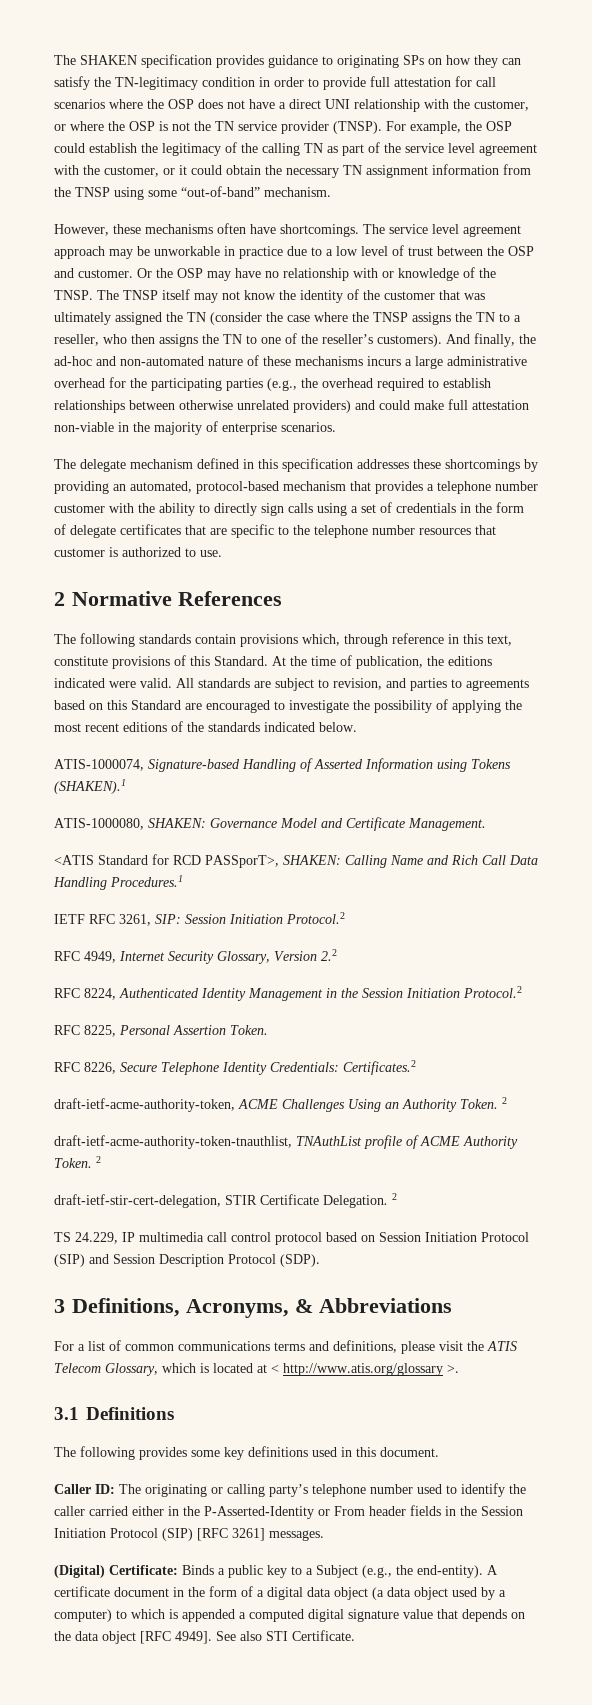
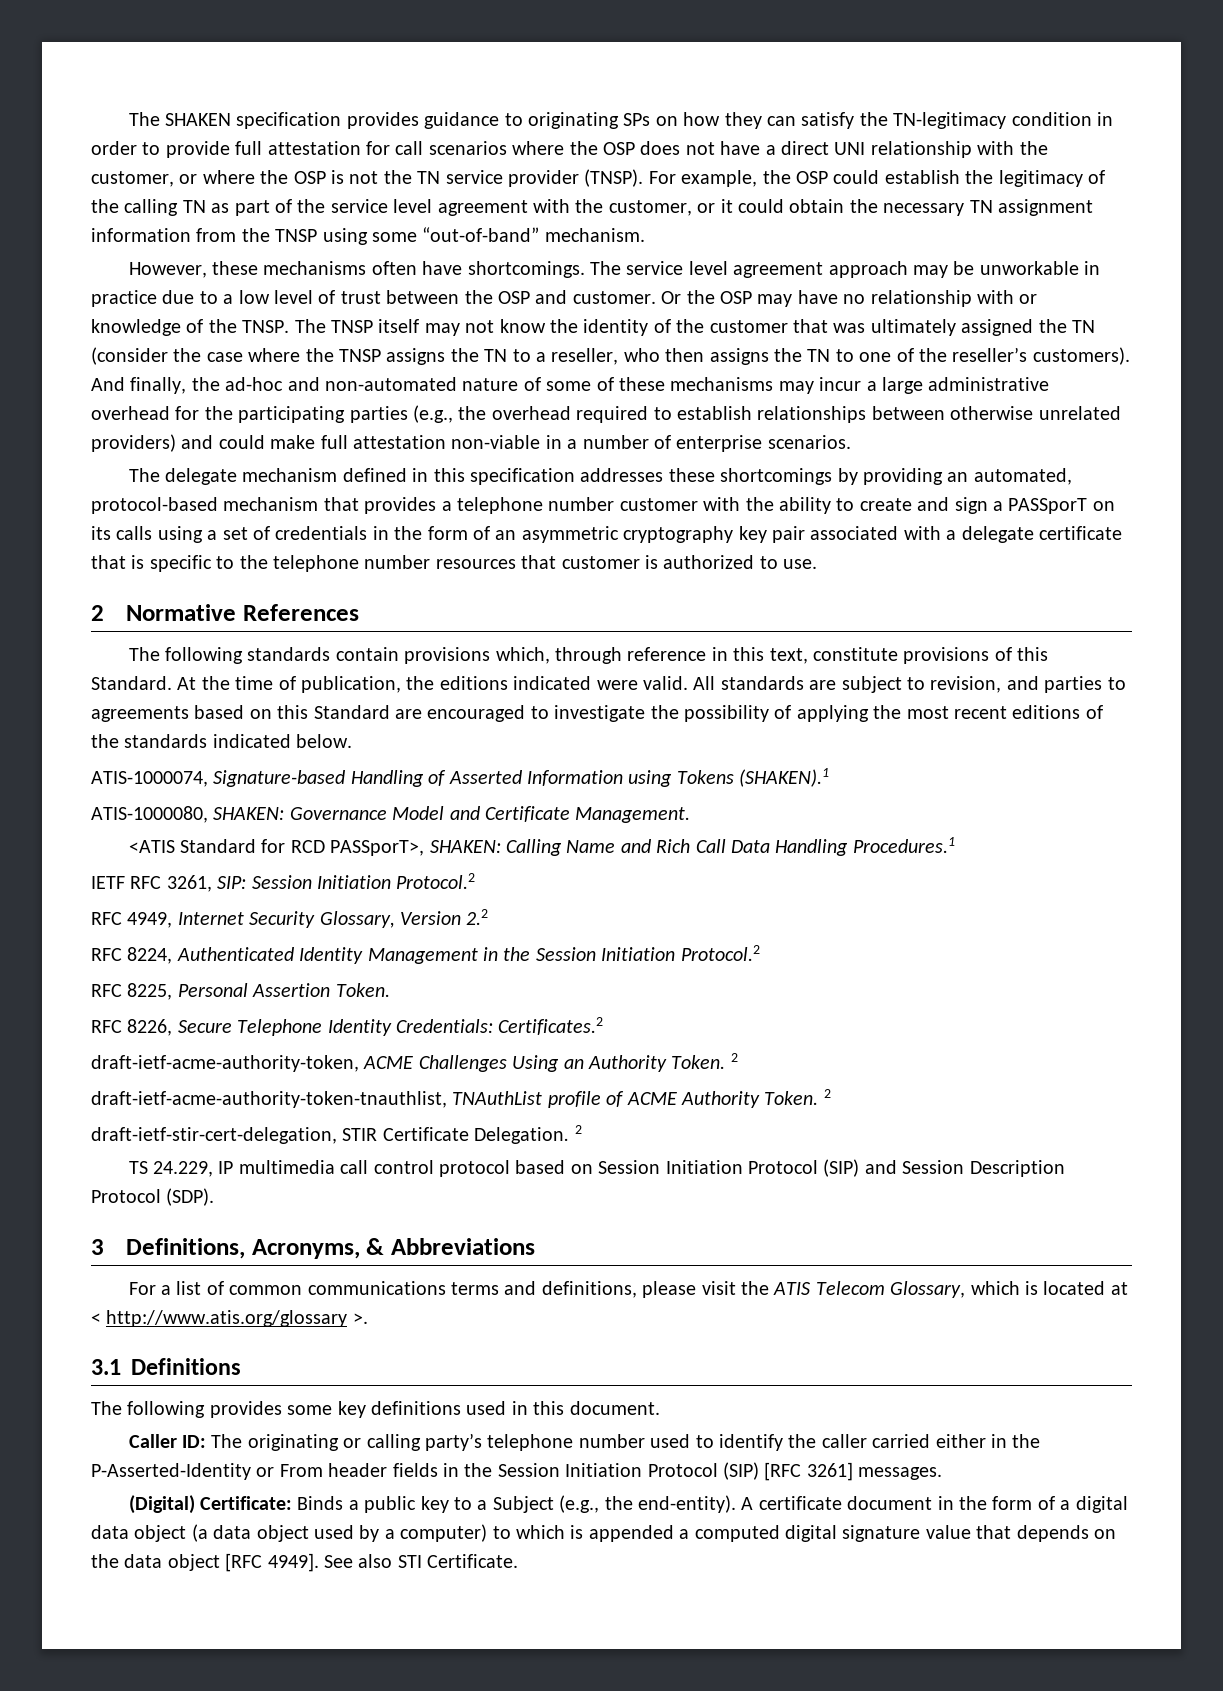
- And finally, the ad-hoc and non-automated nature of these mechanisms incurs a large administrative overhead for the participating parties (e.g., the overhead required to establish relationships between otherwise unrelated providers) and could make full attestation non-viable in the majority of enterprise scenarios.
+ And finally, the ad-hoc and non-automated nature of some of these mechanisms may incur a large administrative overhead for the participating parties (e.g., the overhead required to establish relationships between otherwise unrelated providers) and could make full attestation non-viable in a number of enterprise scenarios.
- The delegate mechanism defined in this specification addresses these shortcomings by providing an automated, protocol-based mechanism that provides a telephone number customer with the ability to directly sign calls using a set of credentials in the form of delegate certificates that are specific to the telephone number resources that customer is authorized to use.
+ The delegate mechanism defined in this specification addresses these shortcomings by providing an automated, protocol-based mechanism that provides a telephone number customer with the ability to create and sign a PASSporT on its calls using a set of credentials in the form of an asymmetric cryptography key pair associated with a delegate certificate that is specific to the telephone number resources that customer is authorized to use.

